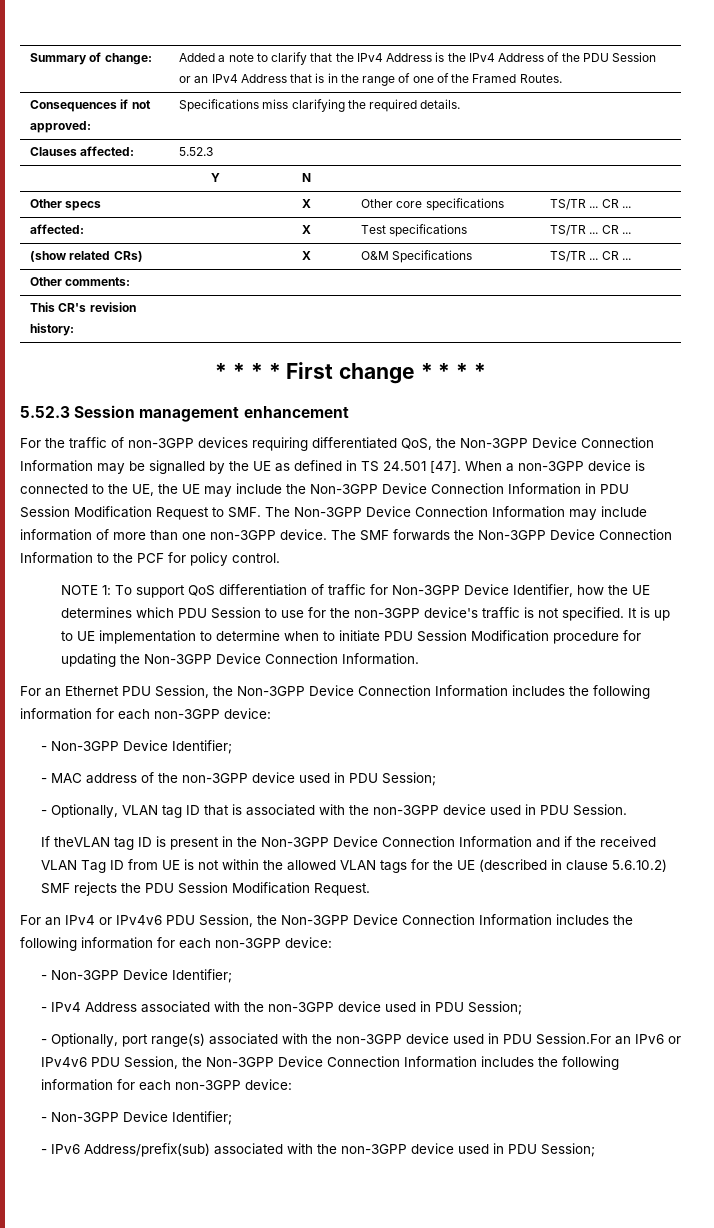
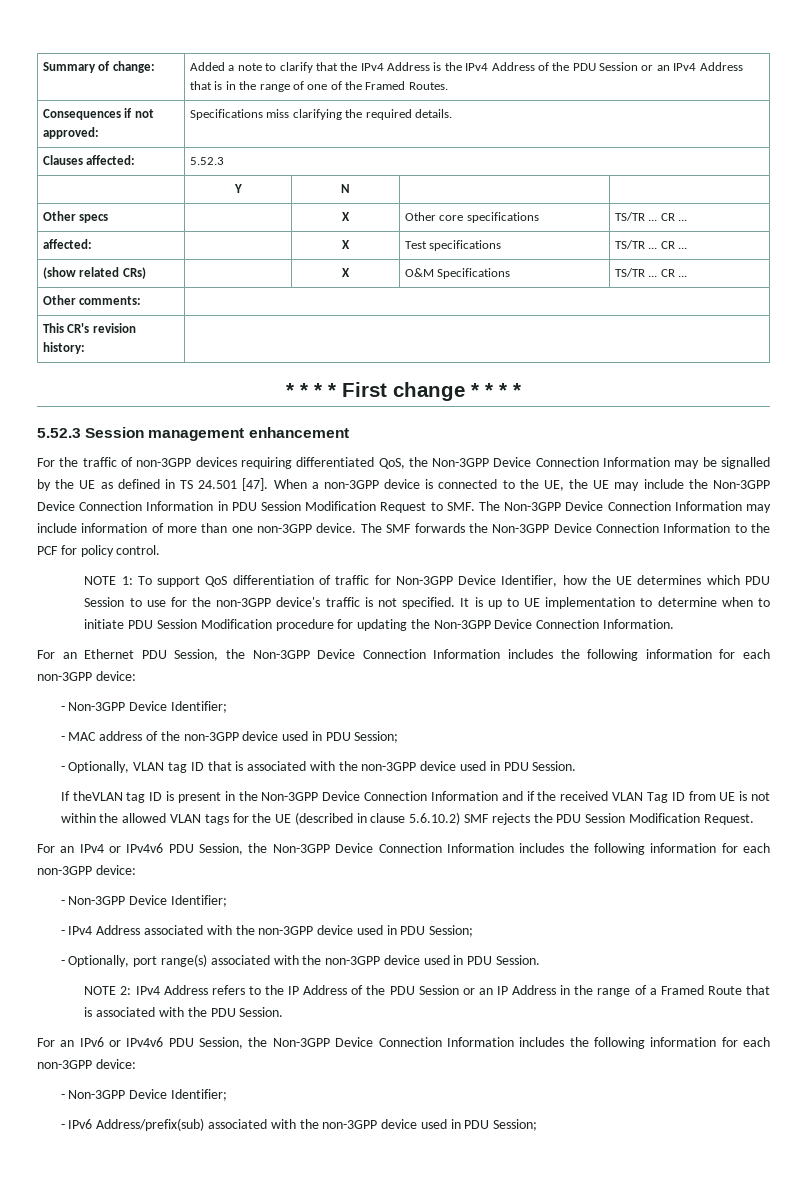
- - Optionally, port range(s) associated with the non-3GPP device used in PDU Session.For an IPv6 or IPv4v6 PDU Session, the Non-3GPP Device Connection Information includes the following information for each non-3GPP device:
+ - Optionally, port range(s) associated with the non-3GPP device used in PDU Session.
+ NOTE 2: IPv4 Address refers to the IP Address of the PDU Session or an IP Address in the range of a Framed Route that is associated with the PDU Session.
+ For an IPv6 or IPv4v6 PDU Session, the Non-3GPP Device Connection Information includes the following information for each non-3GPP device:

